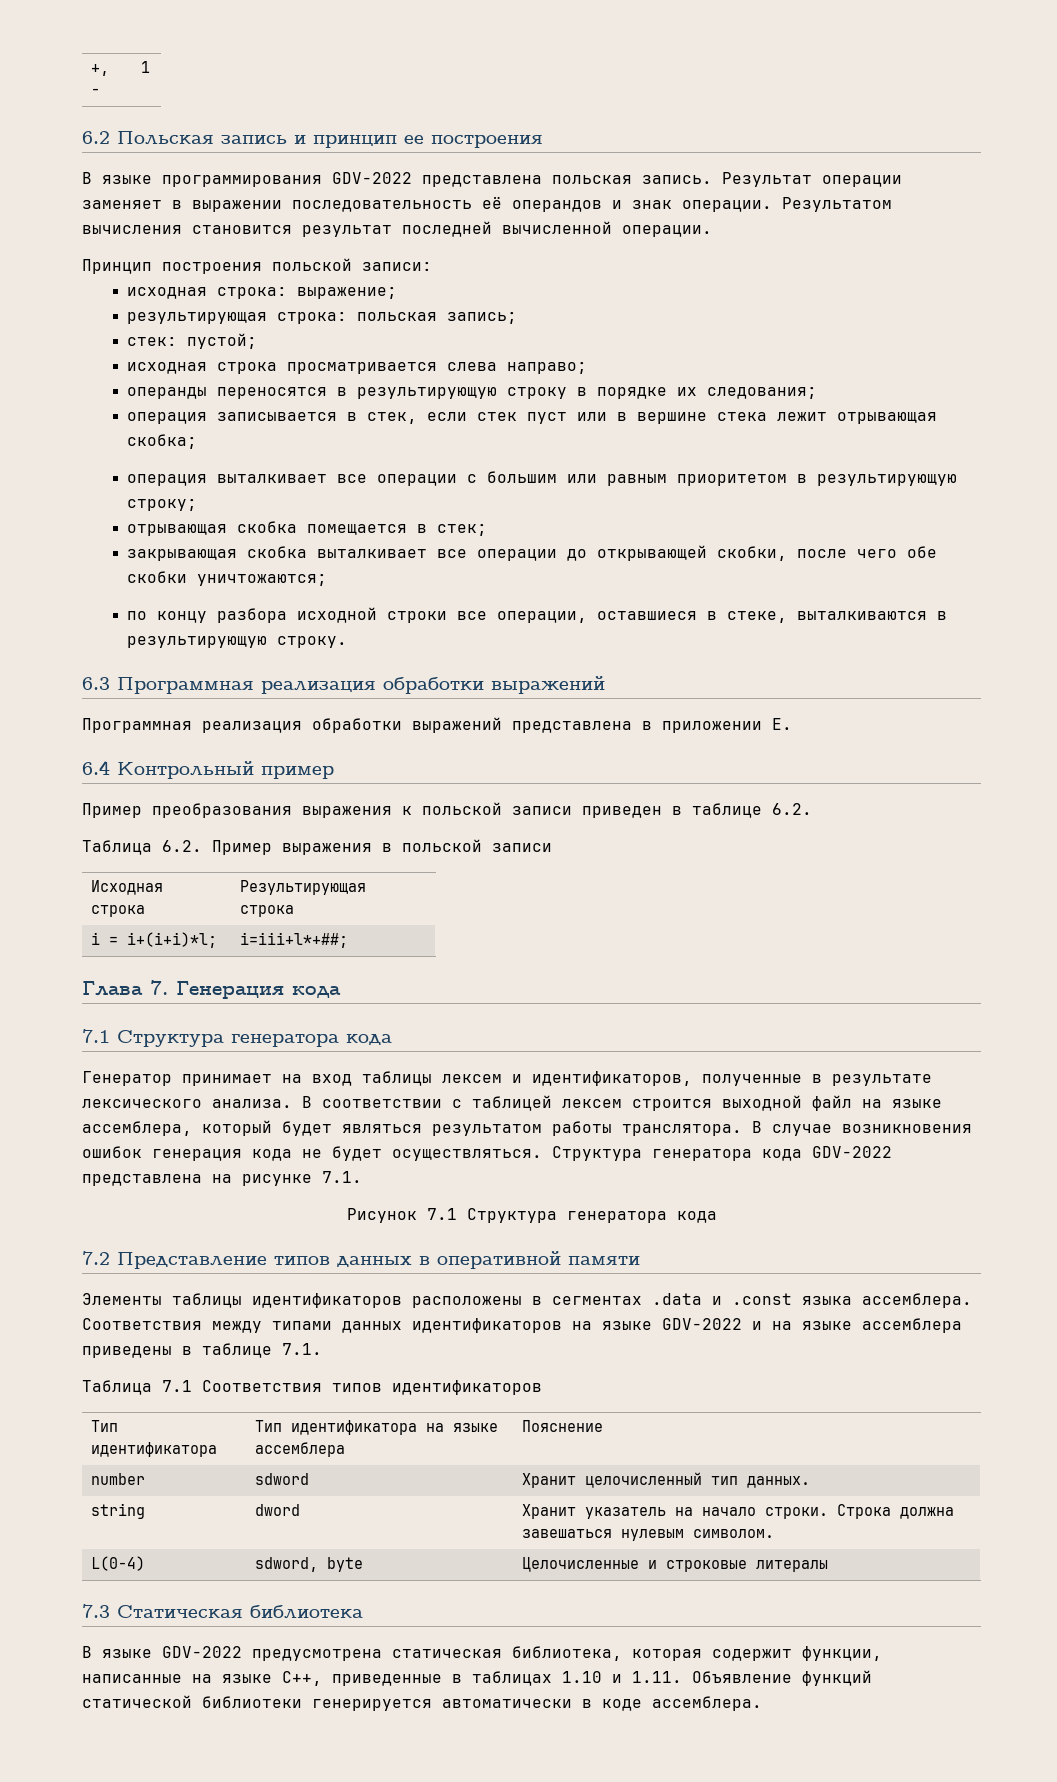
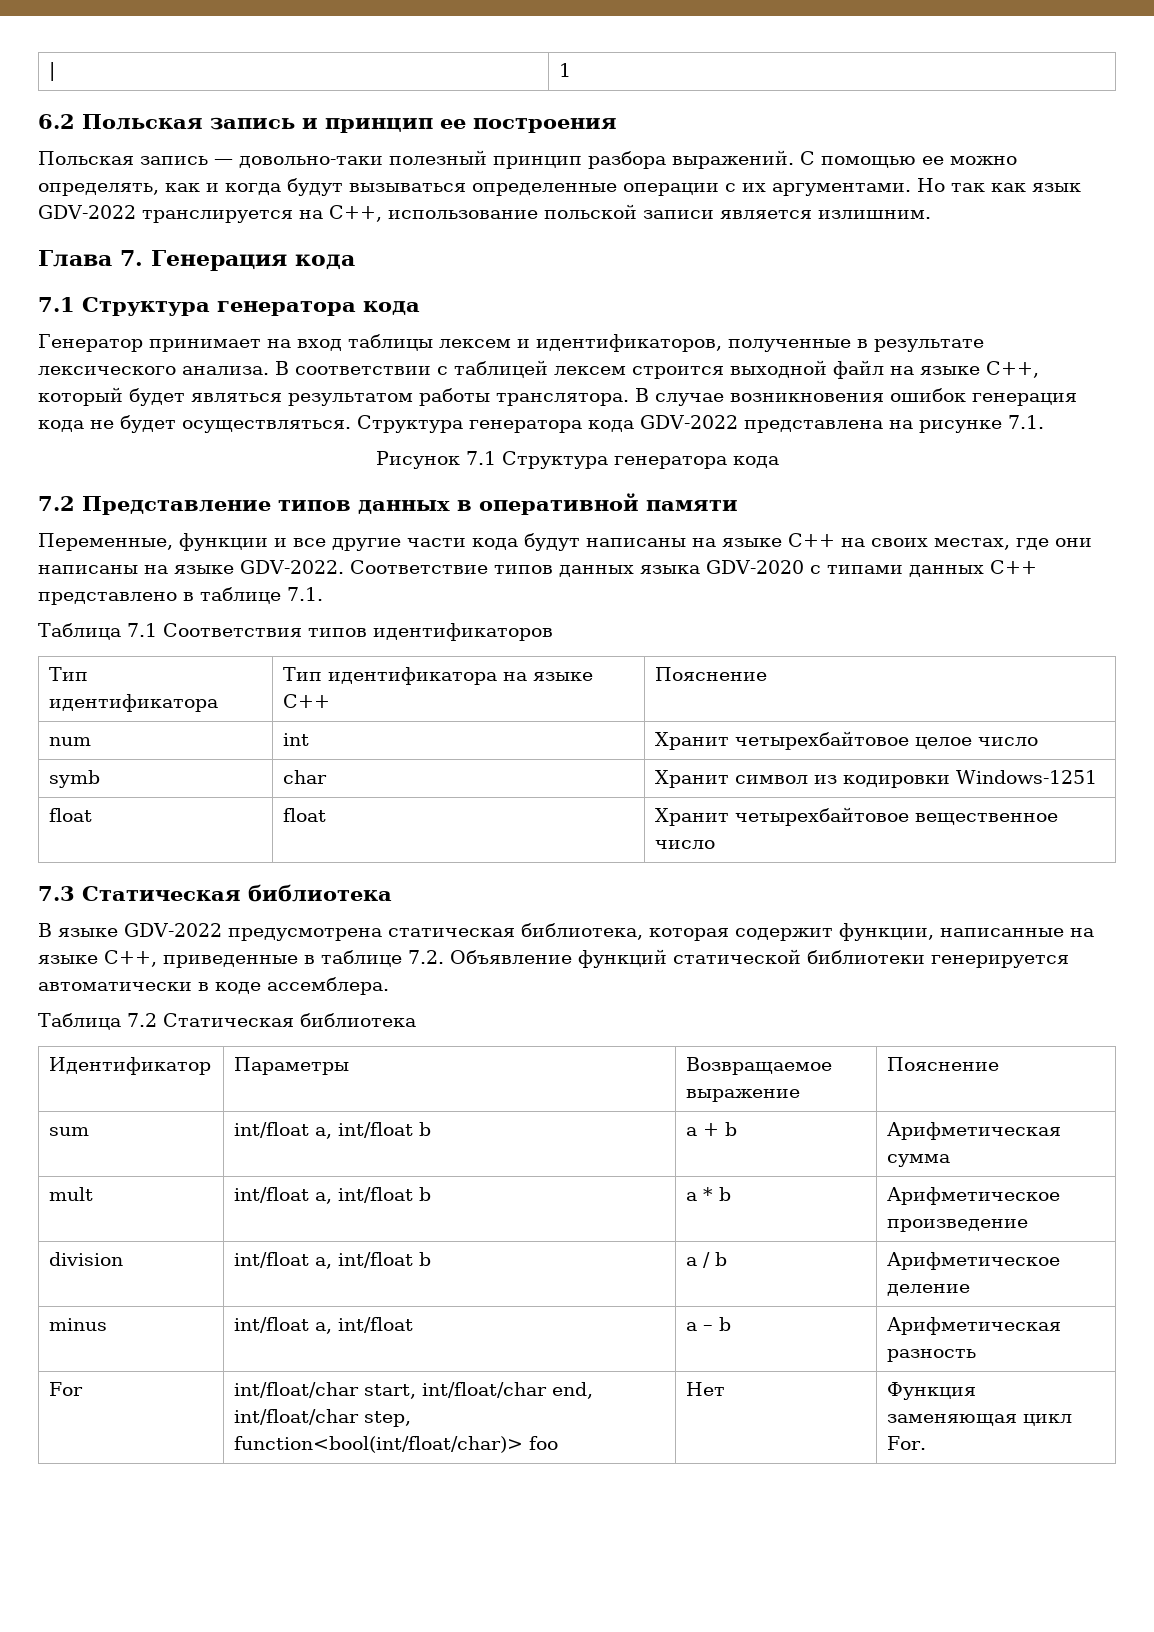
- +, - | 1
+ | | 1
- В языке программирования GDV-2022 представлена польская запись. Результат операции заменяет в выражении последовательность её операндов и знак операции. Результатом вычисления становится результат последней вычисленной операции.
- Принцип построения польской записи:
- исходная строка: выражение;
- результирующая строка: польская запись;
- стек: пустой;
- исходная строка просматривается слева направо;
- операнды переносятся в результирующую строку в порядке их следования;
- операция записывается в стек, если стек пуст или в вершине стека лежит отрывающая скобка;
- операция выталкивает все операции с большим или равным приоритетом в результирующую строку;
- отрывающая скобка помещается в стек;
- закрывающая скобка выталкивает все операции до открывающей скобки, после чего обе скобки уничтожаются;
- по концу разбора исходной строки все операции, оставшиеся в стеке, выталкиваются в результирующую строку.
- 6.3 Программная реализация обработки выражений
- Программная реализация обработки выражений представлена в приложении Е.
- 6.4 Контрольный пример
- Пример преобразования выражения к польской записи приведен в таблице 6.2.
- Таблица 6.2. Пример выражения в польской записи
- Исходная строка | Результирующая строка
- i = i+(i+i)*l; | i=iii+l*+##;
+ Польская запись — довольно-таки полезный принцип разбора выражений. С помощью ее можно определять, как и когда будут вызываться определенные операции с их аргументами. Но так как язык GDV-2022 транслируется на С++, использование польской записи является излишним.
- В соответствии с таблицей лексем строится выходной файл на языке ассемблера, который будет являться результатом работы транслятора.
+ В соответствии с таблицей лексем строится выходной файл на языке С++, который будет являться результатом работы транслятора.
- Элементы таблицы идентификаторов расположены в сегментах .data и .const языка ассемблера. Соответствия между типами данных идентификаторов на языке GDV-2022 и на языке ассемблера приведены в таблице 7.1.
+ Переменные, функции и все другие части кода будут написаны на языке С++ на своих местах, где они написаны на языке GDV-2022. Соответствие типов данных языка GDV-2020 с типами данных С++ представлено в таблице 7.1.
- Тип идентификатора | Тип идентификатора на языке ассемблера | Пояснение
- number | sdword | Хранит целочисленный тип данных.
- string | dword | Хранит указатель на начало строки. Строка должна завешаться нулевым символом.
- L(0-4) | sdword, byte | Целочисленные и строковые литералы
+ Тип идентификатора | Тип идентификатора на языке C++ | Пояснение
+ num | int | Хранит четырехбайтовое целое число
+ symb | char | Хранит символ из кодировки Windows-1251
+ float | float | Хранит четырехбайтовое вещественное число
- В языке GDV-2022 предусмотрена статическая библиотека, которая содержит функции, написанные на языке C++, приведенные в таблицах 1.10 и 1.11. Объявление функций статической библиотеки генерируется автоматически в коде ассемблера.
+ В языке GDV-2022 предусмотрена статическая библиотека, которая содержит функции, написанные на языке C++, приведенные в таблице 7.2. Объявление функций статической библиотеки генерируется автоматически в коде ассемблера.
+ Таблица 7.2 Статическая библиотека
+ Идентификатор | Параметры | Возвращаемое выражение | Пояснение
+ sum | int/float a, int/float b | a + b | Арифметическая сумма
+ mult | int/float a, int/float b | a * b | Арифметическое произведение
+ division | int/float a, int/float b | a / b | Арифметическое деление
+ minus | int/float a, int/float | a – b | Арифметическая разность
+ For | int/float/char start, int/float/char end, int/float/char step, function<bool(int/float/char)> foo | Нет | Функция заменяющая цикл For.

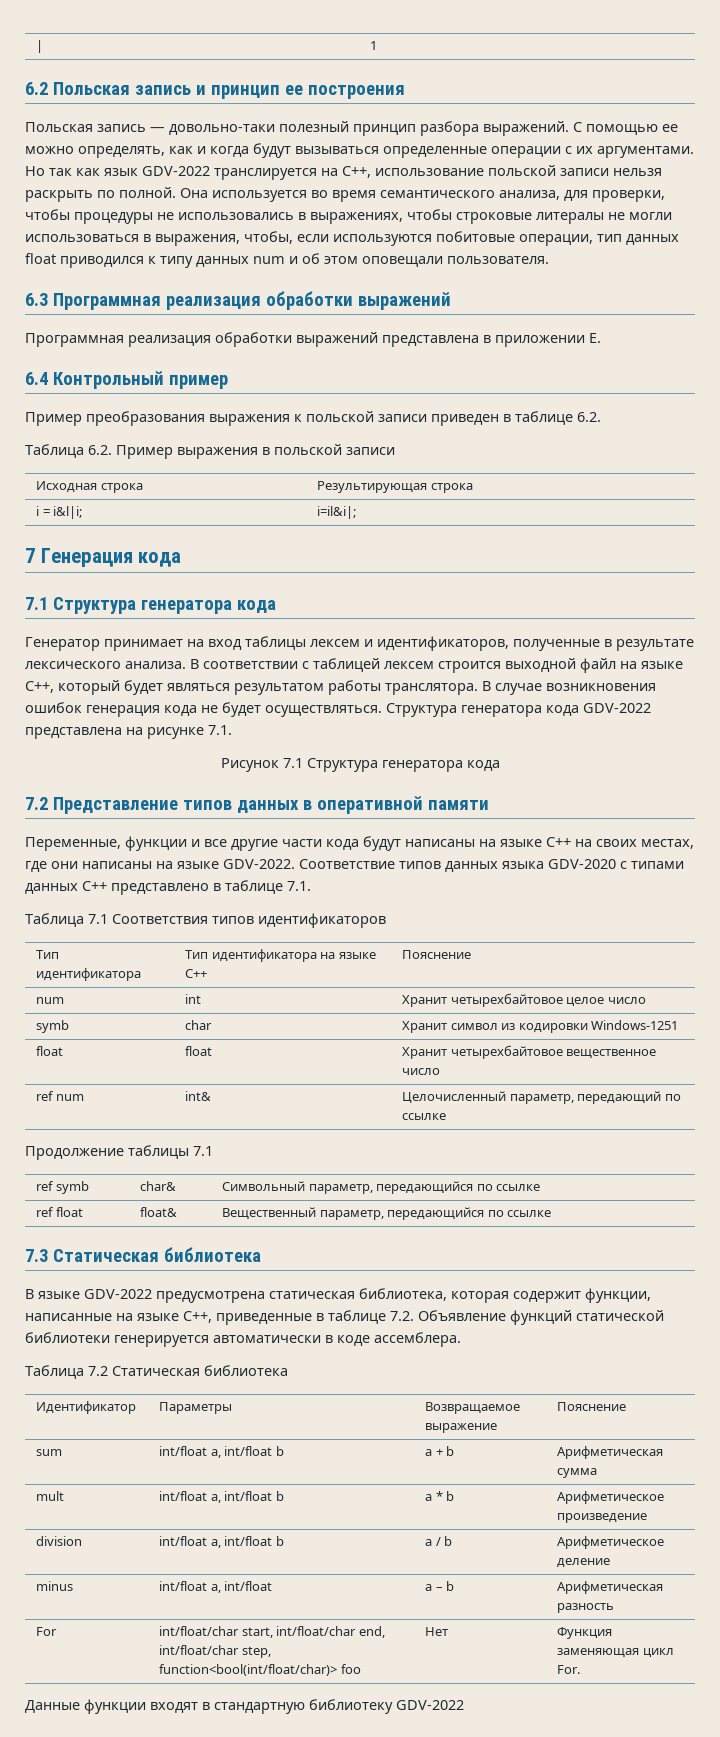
- Но так как язык GDV-2022 транслируется на С++, использование польской записи является излишним.
- Глава 7. Генерация кода
+ Но так как язык GDV-2022 транслируется на С++, использование польской записи нельзя раскрыть по полной. Она используется во время семантического анализа, для проверки, чтобы процедуры не использовались в выражениях, чтобы строковые литералы не могли использоваться в выражения, чтобы, если используются побитовые операции, тип данных float приводился к типу данных num и об этом оповещали пользователя.
+ 6.3 Программная реализация обработки выражений
+ Программная реализация обработки выражений представлена в приложении Е.
+ 6.4 Контрольный пример
+ Пример преобразования выражения к польской записи приведен в таблице 6.2.
+ Таблица 6.2. Пример выражения в польской записи
+ Исходная строка | Результирующая строка
+ i = i&l|i; | i=il&i|;
+ 7 Генерация кода
+ ref num | int& | Целочисленный параметр, передающий по ссылке
+ Продолжение таблицы 7.1
+ ref symb | char& | Символьный параметр, передающийся по ссылке
+ ref float | float& | Вещественный параметр, передающийся по ссылке
+ Данные функции входят в стандартную библиотеку GDV-2022

